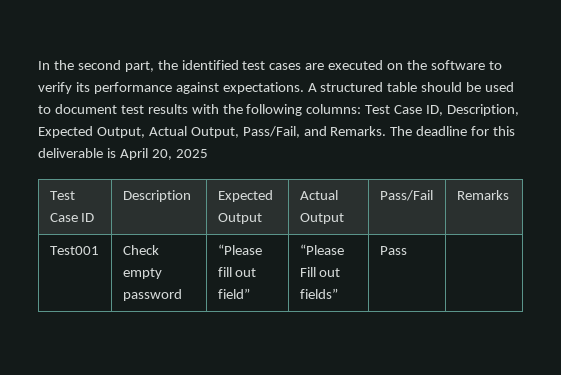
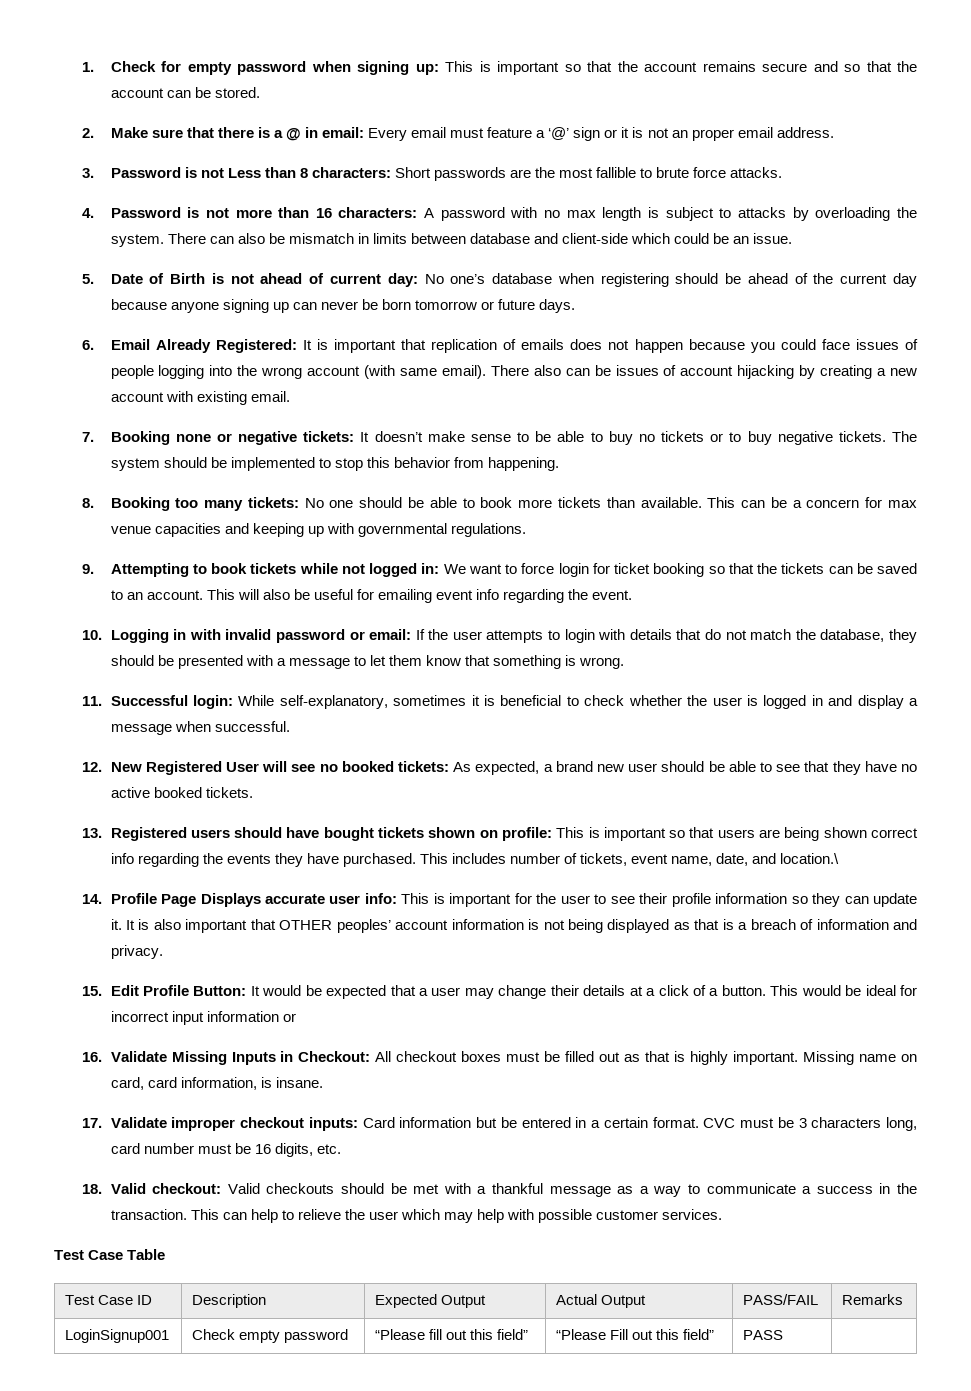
- In the second part, the identified test cases are executed on the software to verify its performance against expectations. A structured table should be used to document test results with the following columns: Test Case ID, Description, Expected Output, Actual Output, Pass/Fail, and Remarks. The deadline for this deliverable is April 20, 2025
+ 1. Check for empty password when signing up: This is important so that the account remains secure and so that the account can be stored.
+ 2. Make sure that there is a @ in email: Every email must feature a ‘@’ sign or it is not an proper email address.
+ 3. Password is not Less than 8 characters: Short passwords are the most fallible to brute force attacks.
+ 4. Password is not more than 16 characters: A password with no max length is subject to attacks by overloading the system. There can also be mismatch in limits between database and client-side which could be an issue.
+ 5. Date of Birth is not ahead of current day: No one’s database when registering should be ahead of the current day because anyone signing up can never be born tomorrow or future days.
+ 6. Email Already Registered: It is important that replication of emails does not happen because you could face issues of people logging into the wrong account (with same email). There also can be issues of account hijacking by creating a new account with existing email.
+ 7. Booking none or negative tickets: It doesn’t make sense to be able to buy no tickets or to buy negative tickets. The system should be implemented to stop this behavior from happening.
+ 8. Booking too many tickets: No one should be able to book more tickets than available. This can be a concern for max venue capacities and keeping up with governmental regulations.
+ 9. Attempting to book tickets while not logged in: We want to force login for ticket booking so that the tickets can be saved to an account. This will also be useful for emailing event info regarding the event.
+ 10. Logging in with invalid password or email: If the user attempts to login with details that do not match the database, they should be presented with a message to let them know that something is wrong.
+ 11. Successful login: While self-explanatory, sometimes it is beneficial to check whether the user is logged in and display a message when successful.
+ 12. New Registered User will see no booked tickets: As expected, a brand new user should be able to see that they have no active booked tickets.
+ 13. Registered users should have bought tickets shown on profile: This is important so that users are being shown correct info regarding the events they have purchased. This includes number of tickets, event name, date, and location.\
+ 14. Profile Page Displays accurate user info: This is important for the user to see their profile information so they can update it. It is also important that OTHER peoples’ account information is not being displayed as that is a breach of information and privacy.
+ 15. Edit Profile Button: It would be expected that a user may change their details at a click of a button. This would be ideal for incorrect input information or
+ 16. Validate Missing Inputs in Checkout: All checkout boxes must be filled out as that is highly important. Missing name on card, card information, is insane.
+ 17. Validate improper checkout inputs: Card information but be entered in a certain format. CVC must be 3 characters long, card number must be 16 digits, etc.
+ 18. Valid checkout: Valid checkouts should be met with a thankful message as a way to communicate a success in the transaction. This can help to relieve the user which may help with possible customer services.
+ Test Case Table
- Test Case ID | Description | Expected Output | Actual Output | Pass/Fail | Remarks
+ Test Case ID | Description | Expected Output | Actual Output | PASS/FAIL | Remarks
- Test001 | Check empty password | “Please fill out field” | “Please Fill out fields” | Pass |
+ LoginSignup001 | Check empty password | “Please fill out this field” | “Please Fill out this field” | PASS |

